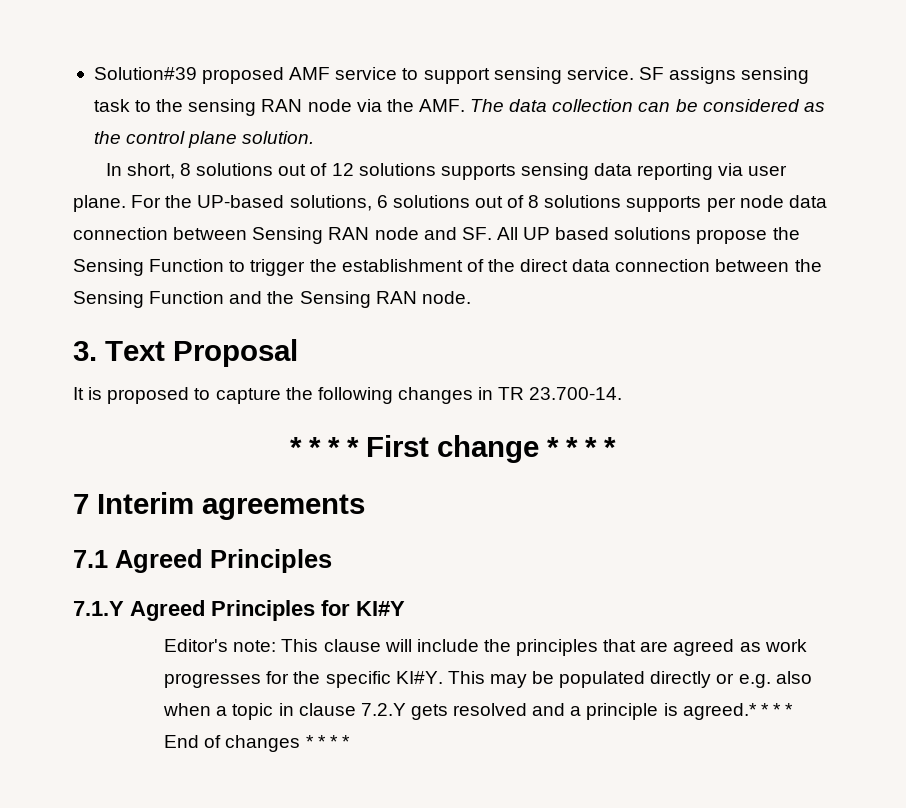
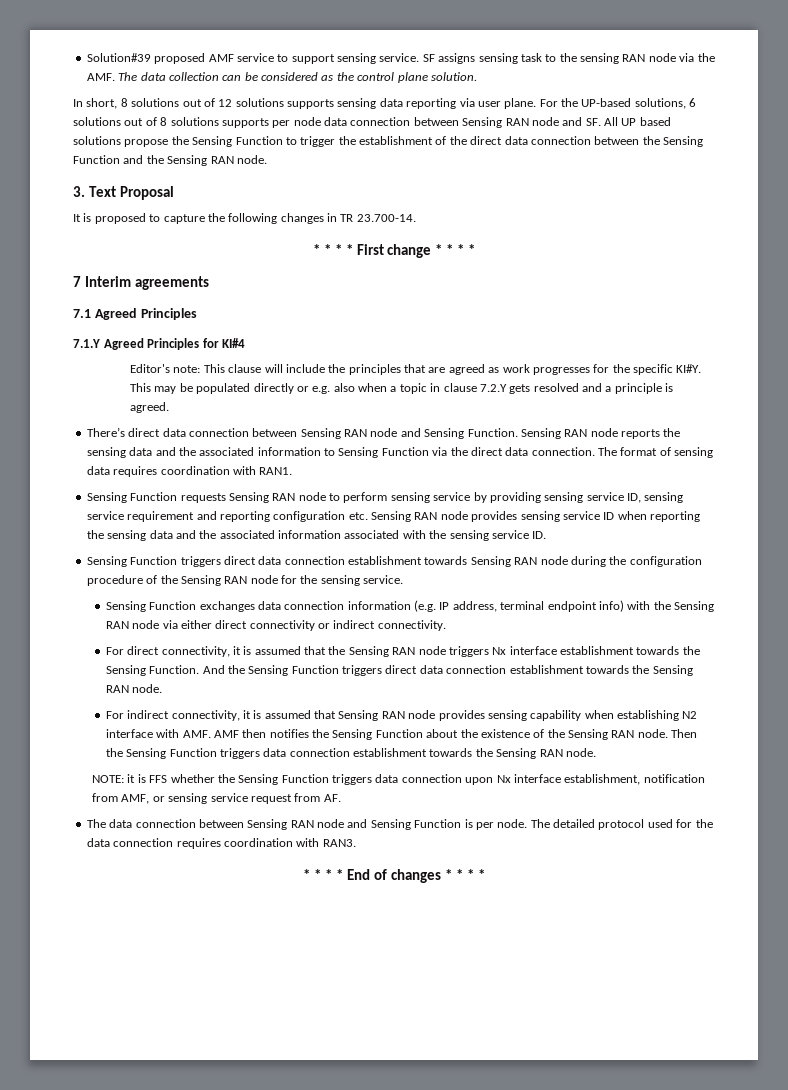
- 7.1.Y Agreed Principles for KI#Y
+ 7.1.Y Agreed Principles for KI#4
- This may be populated directly or e.g. also when a topic in clause 7.2.Y gets resolved and a principle is agreed.* * * * End of changes * * * *
+ This may be populated directly or e.g. also when a topic in clause 7.2.Y gets resolved and a principle is agreed.
+ There’s direct data connection between Sensing RAN node and Sensing Function. Sensing RAN node reports the sensing data and the associated information to Sensing Function via the direct data connection. The format of sensing data requires coordination with RAN1.
+ Sensing Function requests Sensing RAN node to perform sensing service by providing sensing service ID, sensing service requirement and reporting configuration etc. Sensing RAN node provides sensing service ID when reporting the sensing data and the associated information associated with the sensing service ID.
+ Sensing Function triggers direct data connection establishment towards Sensing RAN node during the configuration procedure of the Sensing RAN node for the sensing service.
+ Sensing Function exchanges data connection information (e.g. IP address, terminal endpoint info) with the Sensing RAN node via either direct connectivity or indirect connectivity.
+ For direct connectivity, it is assumed that the Sensing RAN node triggers Nx interface establishment towards the Sensing Function. And the Sensing Function triggers direct data connection establishment towards the Sensing RAN node.
+ For indirect connectivity, it is assumed that Sensing RAN node provides sensing capability when establishing N2 interface with AMF. AMF then notifies the Sensing Function about the existence of the Sensing RAN node. Then the Sensing Function triggers data connection establishment towards the Sensing RAN node.
+ NOTE: it is FFS whether the Sensing Function triggers data connection upon Nx interface establishment, notification from AMF, or sensing service request from AF.
+ The data connection between Sensing RAN node and Sensing Function is per node. The detailed protocol used for the data connection requires coordination with RAN3.
+ * * * * End of changes * * * *

